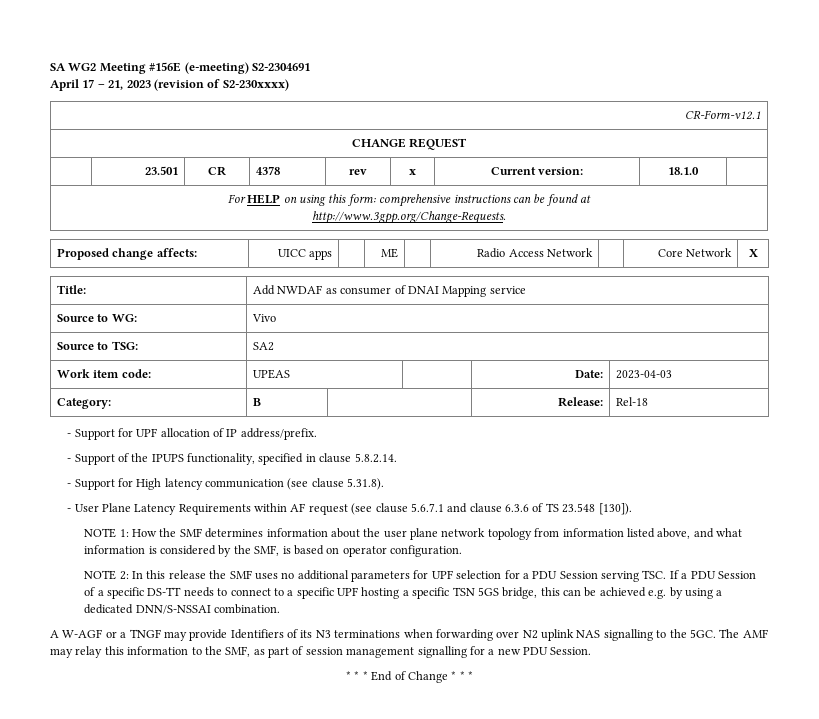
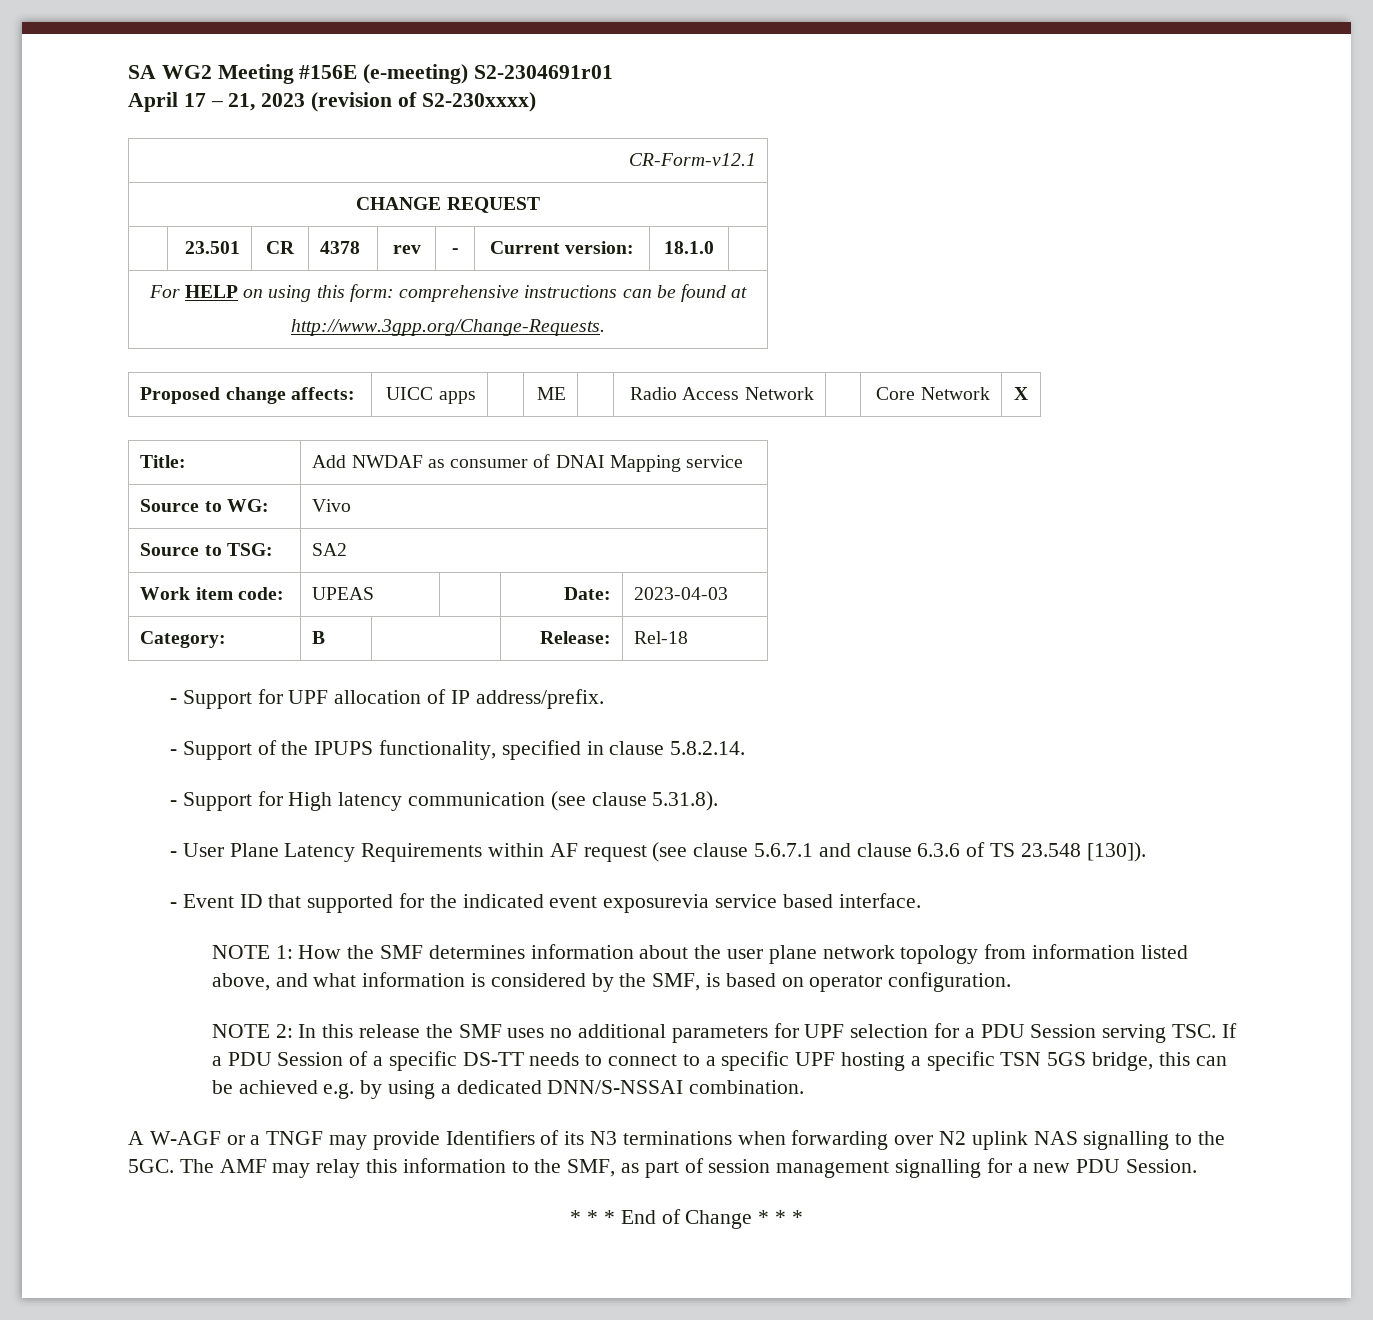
- SA WG2 Meeting #156E (e-meeting) S2-2304691
+ SA WG2 Meeting #156E (e-meeting) S2-2304691r01
- | 23.501 | CR | 4378 | rev | x | Current version: | 18.1.0 |
+ | 23.501 | CR | 4378 | rev | - | Current version: | 18.1.0 |
+ - Event ID that supported for the indicated event exposurevia service based interface.

